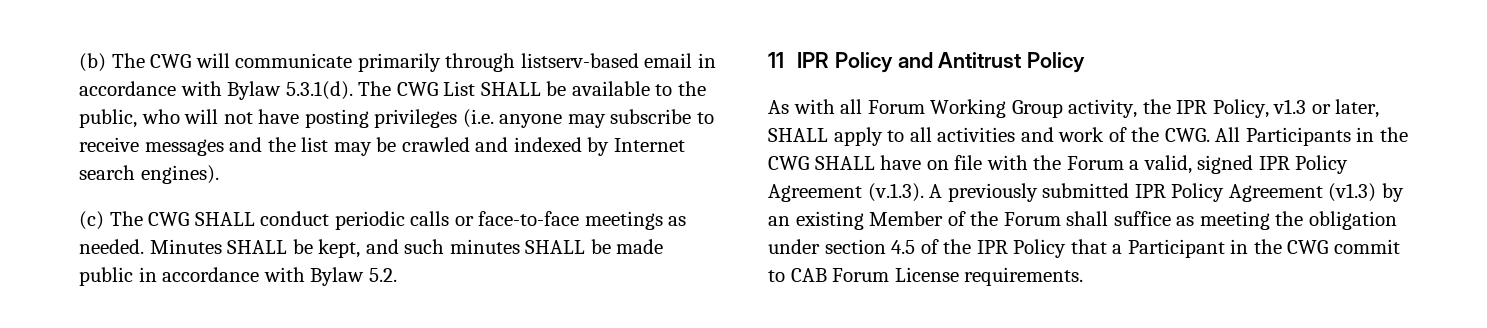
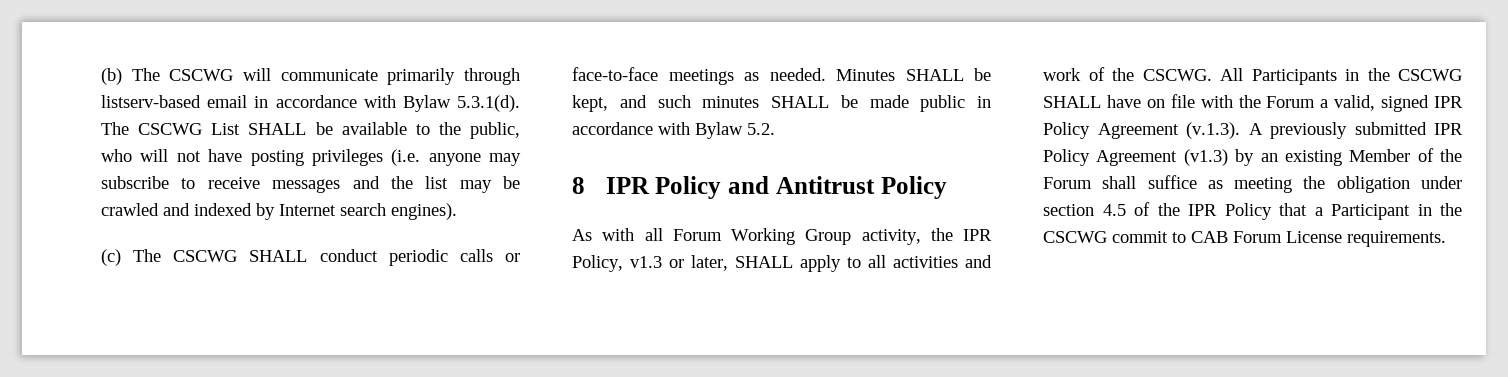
- (b) The CWG will communicate primarily through listserv-based email in accordance with Bylaw 5.3.1(d). The CWG List SHALL be available to the public, who will not have posting privileges (i.e. anyone may subscribe to receive messages and the list may be crawled and indexed by Internet search engines).
+ (b) The CSCWG will communicate primarily through listserv-based email in accordance with Bylaw 5.3.1(d). The CSCWG List SHALL be available to the public, who will not have posting privileges (i.e. anyone may subscribe to receive messages and the list may be crawled and indexed by Internet search engines).
- (c) The CWG SHALL conduct periodic calls or face-to-face meetings as needed.
+ (c) The CSCWG SHALL conduct periodic calls or face-to-face meetings as needed.
- 11 IPR Policy and Antitrust Policy
+ 8 IPR Policy and Antitrust Policy
- As with all Forum Working Group activity, the IPR Policy, v1.3 or later, SHALL apply to all activities and work of the CWG. All Participants in the CWG SHALL have on file with the Forum a valid, signed IPR Policy Agreement (v.1.3). A previously submitted IPR Policy Agreement (v1.3) by an existing Member of the Forum shall suffice as meeting the obligation under section 4.5 of the IPR Policy that a Participant in the CWG commit to CAB Forum License requirements.
+ As with all Forum Working Group activity, the IPR Policy, v1.3 or later, SHALL apply to all activities and work of the CSCWG. All Participants in the CSCWG SHALL have on file with the Forum a valid, signed IPR Policy Agreement (v.1.3). A previously submitted IPR Policy Agreement (v1.3) by an existing Member of the Forum shall suffice as meeting the obligation under section 4.5 of the IPR Policy that a Participant in the CSCWG commit to CAB Forum License requirements.

